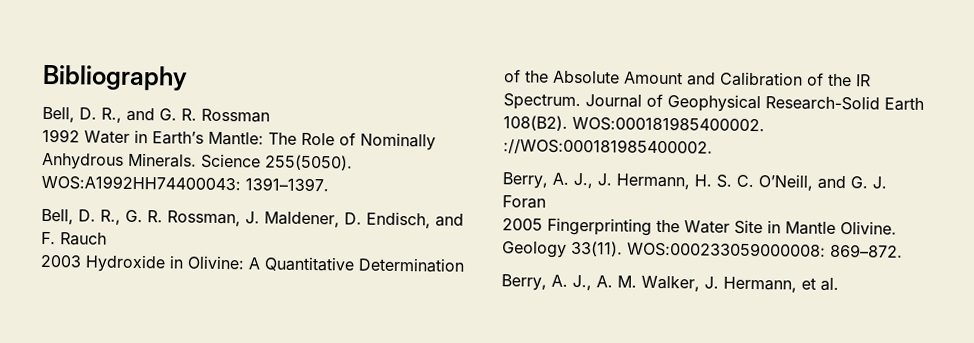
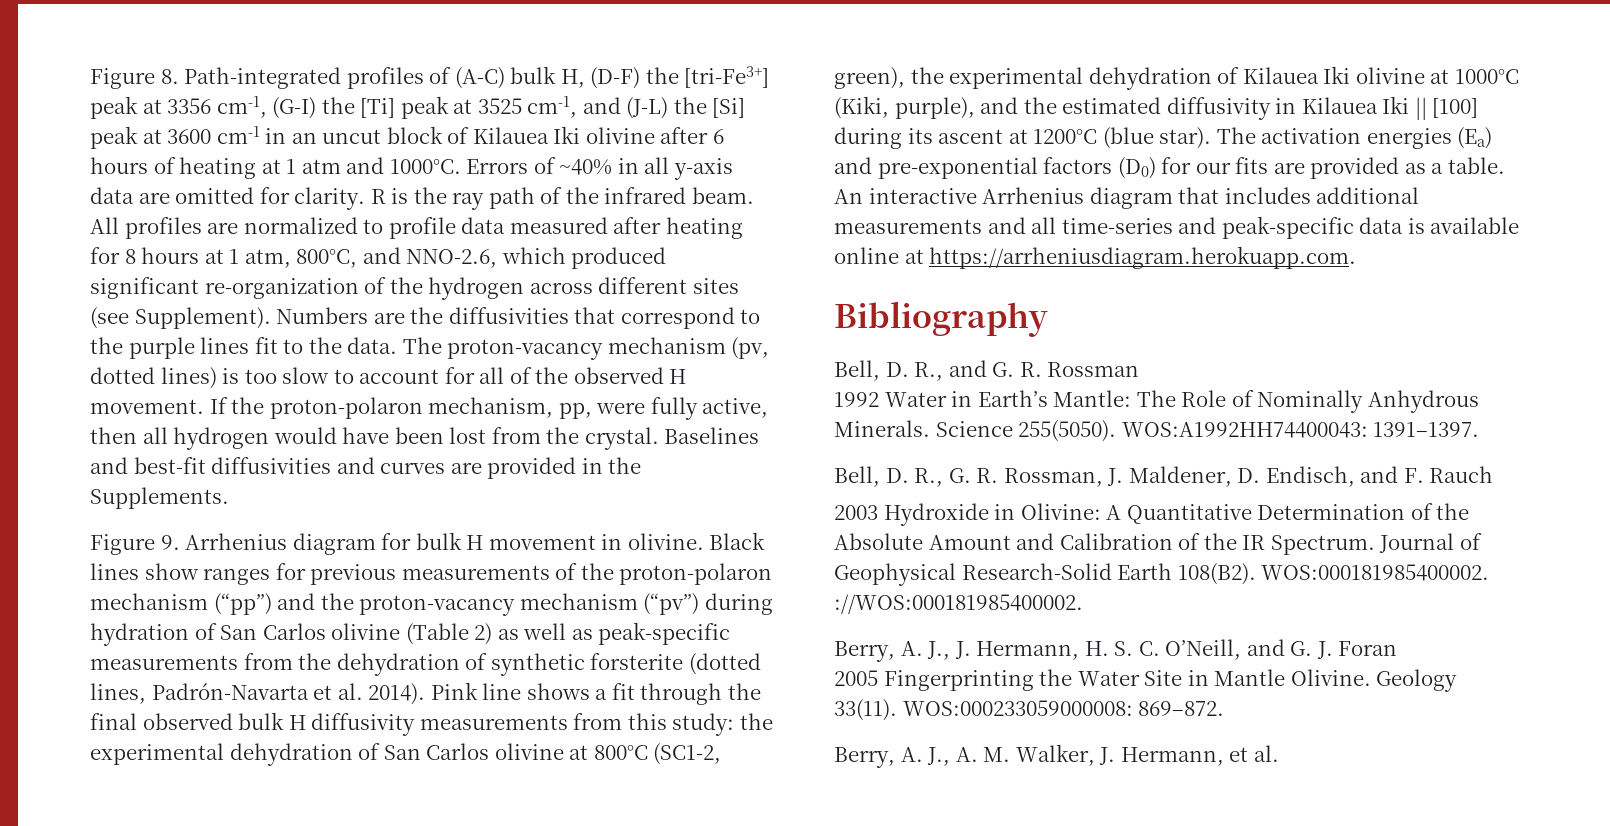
+ Figure 8. Path-integrated profiles of (A-C) bulk H, (D-F) the [tri-Fe3+] peak at 3356 cm-1, (G-I) the [Ti] peak at 3525 cm-1, and (J-L) the [Si] peak at 3600 cm-1 in an uncut block of Kilauea Iki olivine after 6 hours of heating at 1 atm and 1000°C. Errors of ~40% in all y-axis data are omitted for clarity. R is the ray path of the infrared beam. All profiles are normalized to profile data measured after heating for 8 hours at 1 atm, 800°C, and NNO-2.6, which produced significant re-organization of the hydrogen across different sites (see Supplement). Numbers are the diffusivities that correspond to the purple lines fit to the data. The proton-vacancy mechanism (pv, dotted lines) is too slow to account for all of the observed H movement. If the proton-polaron mechanism, pp, were fully active, then all hydrogen would have been lost from the crystal. Baselines and best-fit diffusivities and curves are provided in the Supplements.
+ Figure 9. Arrhenius diagram for bulk H movement in olivine. Black lines show ranges for previous measurements of the proton-polaron mechanism (“pp”) and the proton-vacancy mechanism (“pv”) during hydration of San Carlos olivine (Table 2) as well as peak-specific measurements from the dehydration of synthetic forsterite (dotted lines, Padrón-Navarta et al. 2014). Pink line shows a fit through the final observed bulk H diffusivity measurements from this study: the experimental dehydration of San Carlos olivine at 800°C (SC1-2, green), the experimental dehydration of Kilauea Iki olivine at 1000°C (Kiki, purple), and the estimated diffusivity in Kilauea Iki || [100] during its ascent at 1200°C (blue star). The activation energies (Ea) and pre-exponential factors (D0) for our fits are provided as a table. An interactive Arrhenius diagram that includes additional measurements and all time-series and peak-specific data is available online at https://arrheniusdiagram.herokuapp.com.

